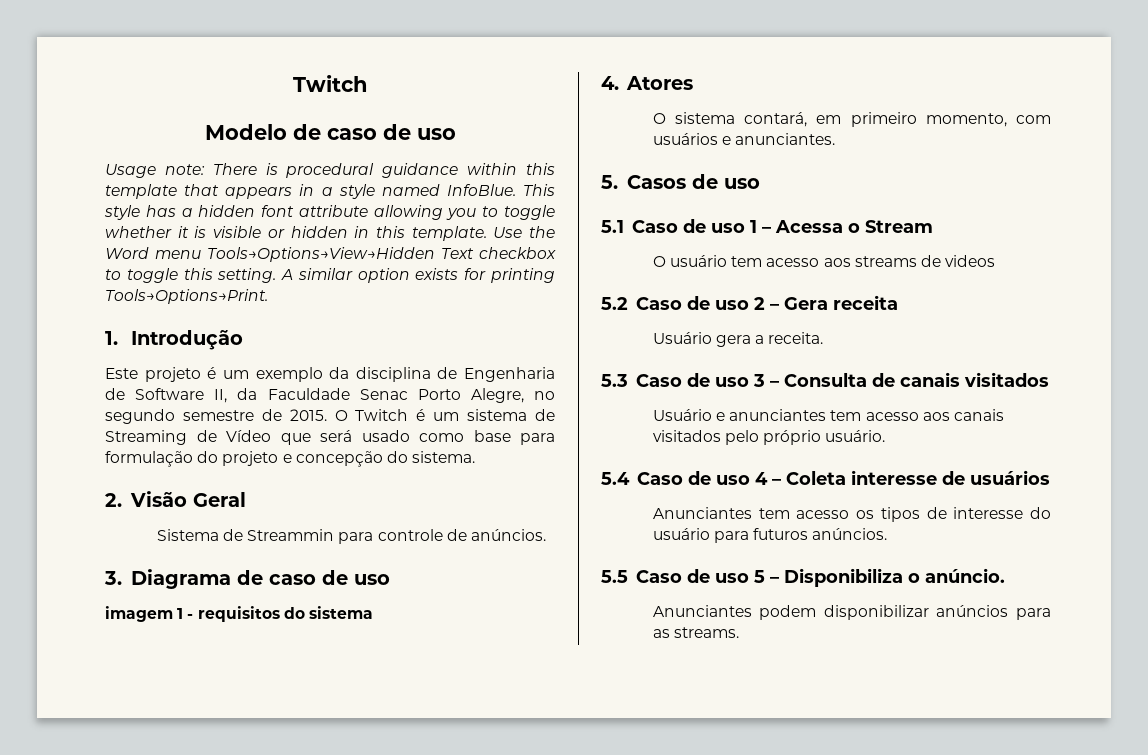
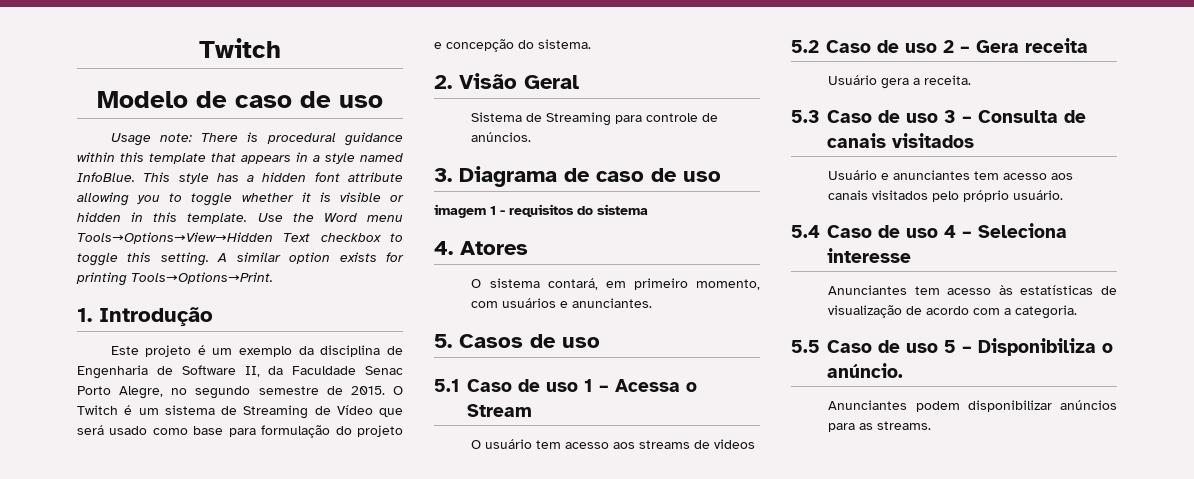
- Sistema de Streammin para controle de anúncios.
+ Sistema de Streaming para controle de anúncios.
- 5.4 Caso de uso 4 – Coleta interesse de usuários
+ 5.4 Caso de uso 4 – Seleciona interesse
- Anunciantes tem acesso os tipos de interesse do usuário para futuros anúncios.
+ Anunciantes tem acesso às estatísticas de visualização de acordo com a categoria.

